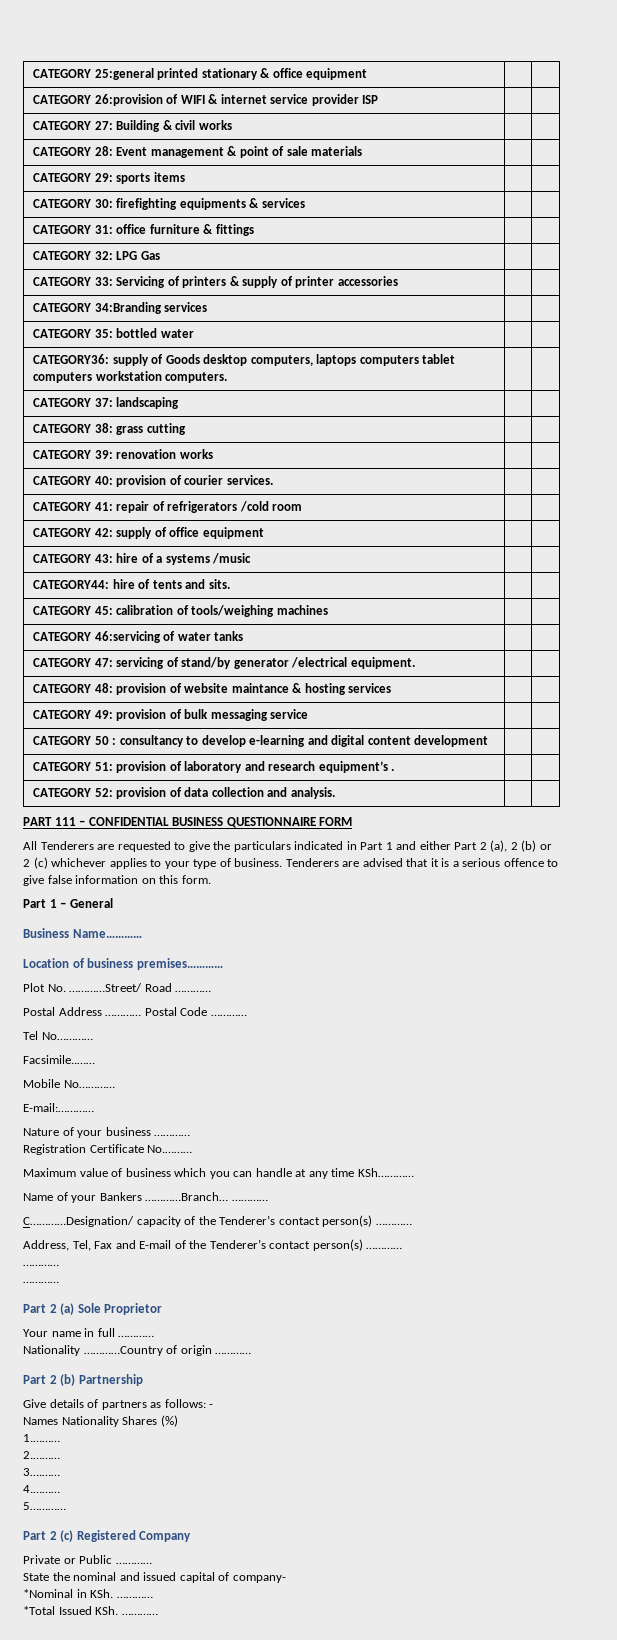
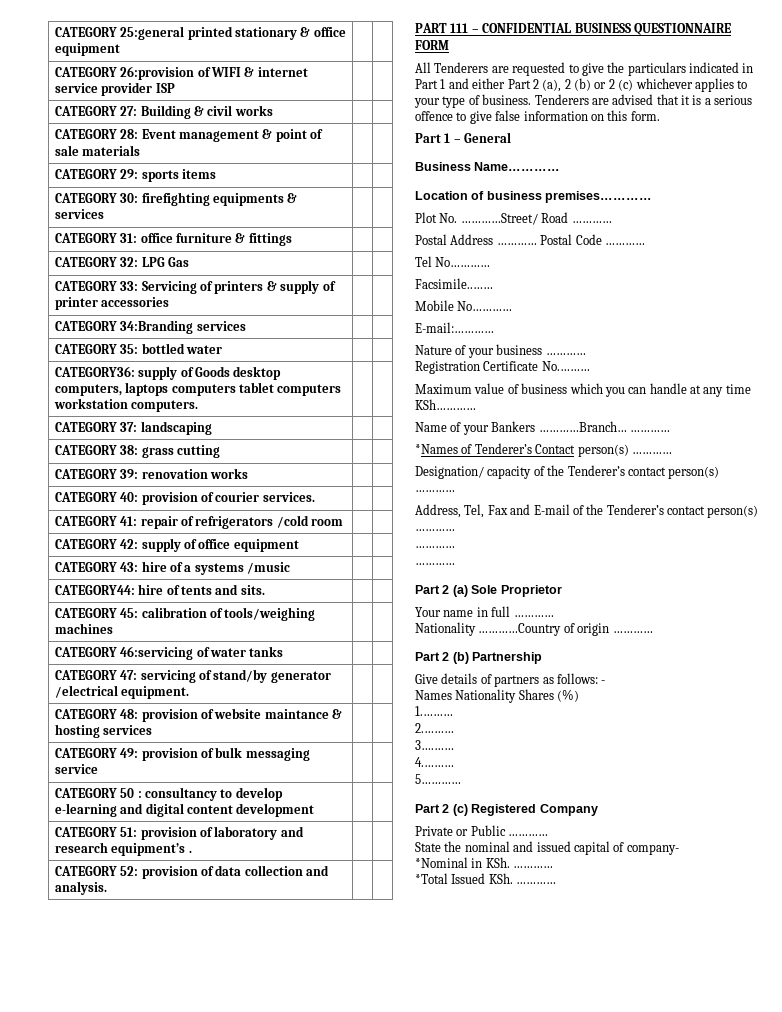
- C…………Designation/ capacity of the Tenderer’s contact person(s) …………
+ *Names of Tenderer’s Contact person(s) …………
+ Designation/ capacity of the Tenderer’s contact person(s) …………

